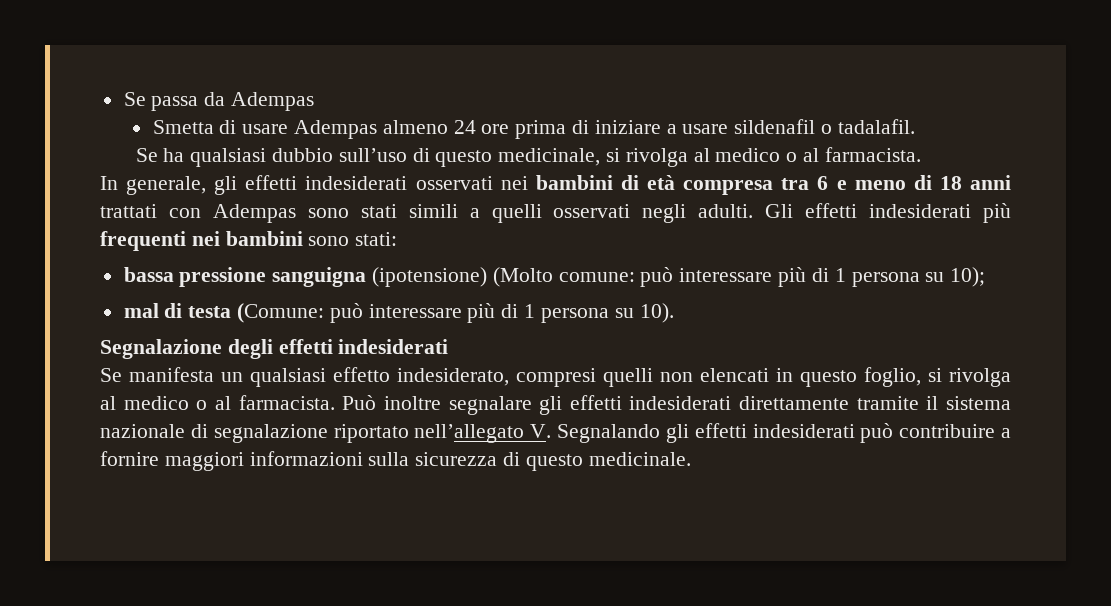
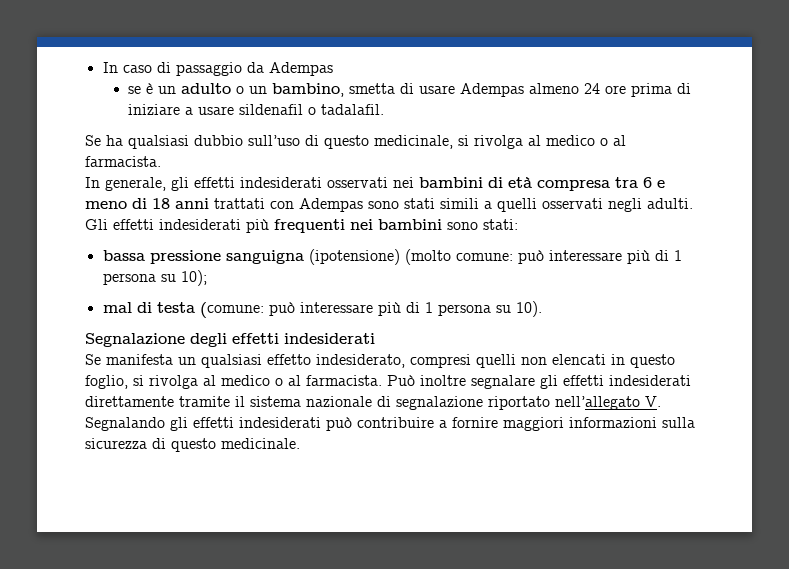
- Se passa da Adempas
- Smetta di usare Adempas almeno 24 ore prima di iniziare a usare sildenafil o tadalafil.
+ In caso di passaggio da Adempas
+ se è un adulto o un bambino, smetta di usare Adempas almeno 24 ore prima di iniziare a usare sildenafil o tadalafil.
- bassa pressione sanguigna (ipotensione) (Molto comune: può interessare più di 1 persona su 10);
+ bassa pressione sanguigna (ipotensione) (molto comune: può interessare più di 1 persona su 10);
- mal di testa (Comune: può interessare più di 1 persona su 10).
+ mal di testa (comune: può interessare più di 1 persona su 10).

